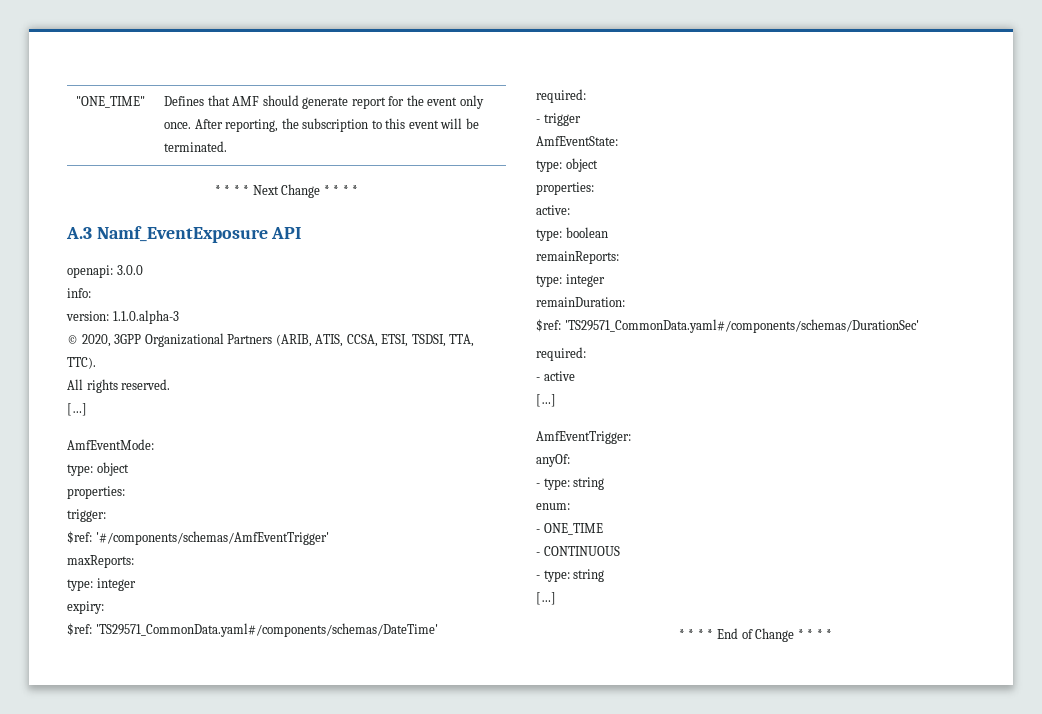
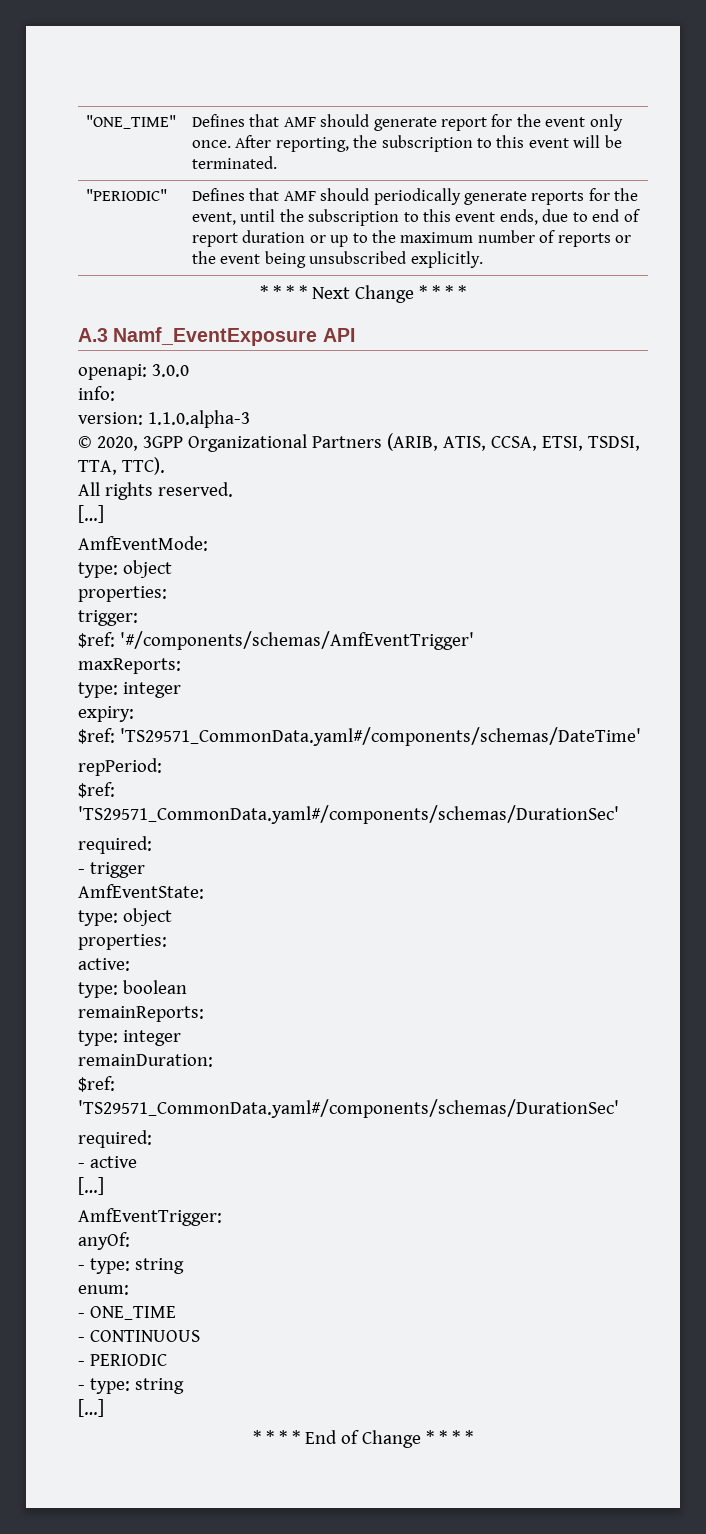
+ "PERIODIC" | Defines that AMF should periodically generate reports for the event, until the subscription to this event ends, due to end of report duration or up to the maximum number of reports or the event being unsubscribed explicitly.
+ repPeriod:
+ $ref: 'TS29571_CommonData.yaml#/components/schemas/DurationSec'
+ - PERIODIC

